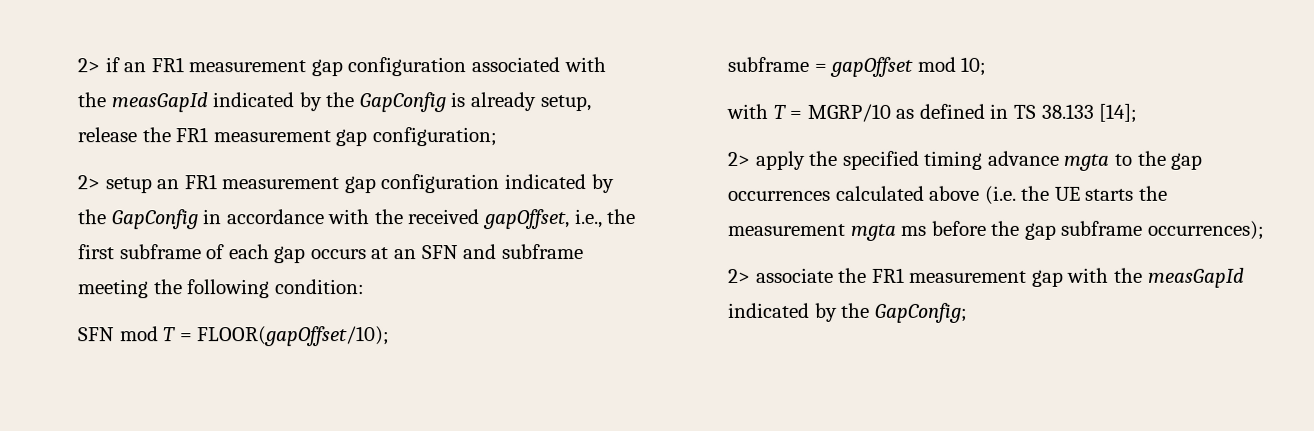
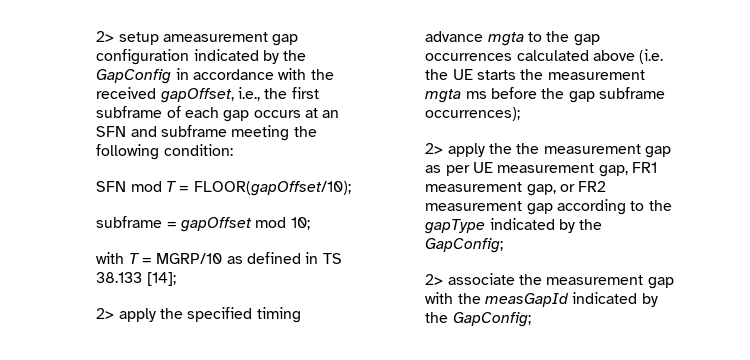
- 2> if an FR1 measurement gap configuration associated with the measGapId indicated by the GapConfig is already setup, release the FR1 measurement gap configuration;
- 2> setup an FR1 measurement gap configuration indicated by the GapConfig in accordance with the received gapOffset, i.e., the first subframe of each gap occurs at an SFN and subframe meeting the following condition:
+ 2> setup ameasurement gap configuration indicated by the GapConfig in accordance with the received gapOffset, i.e., the first subframe of each gap occurs at an SFN and subframe meeting the following condition:
+ 2> apply the the measurement gap as per UE measurement gap, FR1 measurement gap, or FR2 measurement gap according to the gapType indicated by the GapConfig;
- 2> associate the FR1 measurement gap with the measGapId indicated by the GapConfig;
+ 2> associate the measurement gap with the measGapId indicated by the GapConfig;

